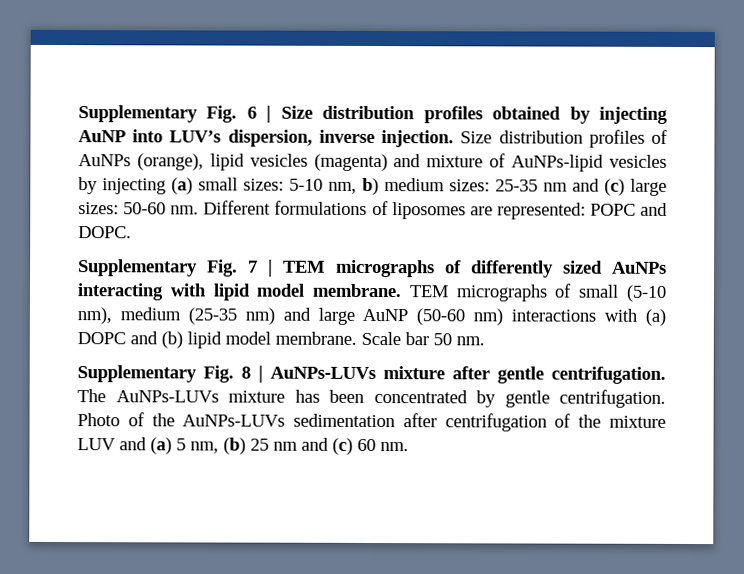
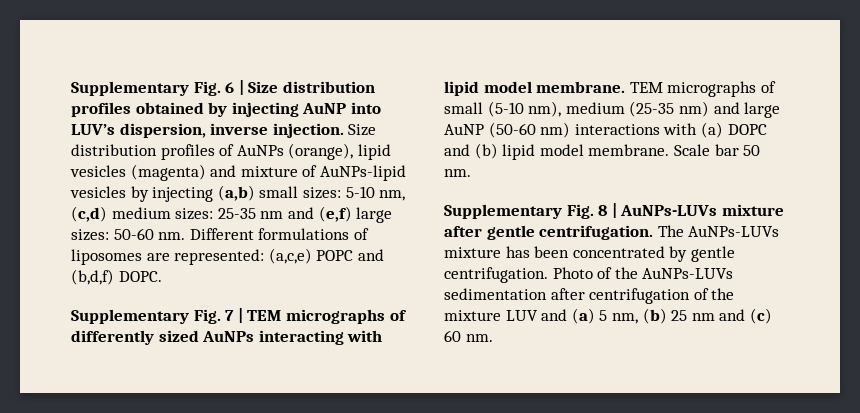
- Size distribution profiles of AuNPs (orange), lipid vesicles (magenta) and mixture of AuNPs-lipid vesicles by injecting (a) small sizes: 5-10 nm, b) medium sizes: 25-35 nm and (c) large sizes: 50-60 nm.
+ Size distribution profiles of AuNPs (orange), lipid vesicles (magenta) and mixture of AuNPs-lipid vesicles by injecting (a,b) small sizes: 5-10 nm, (c,d) medium sizes: 25-35 nm and (e,f) large sizes: 50-60 nm.
- Different formulations of liposomes are represented: POPC and DOPC.
+ Different formulations of liposomes are represented: (a,c,e) POPC and (b,d,f) DOPC.

